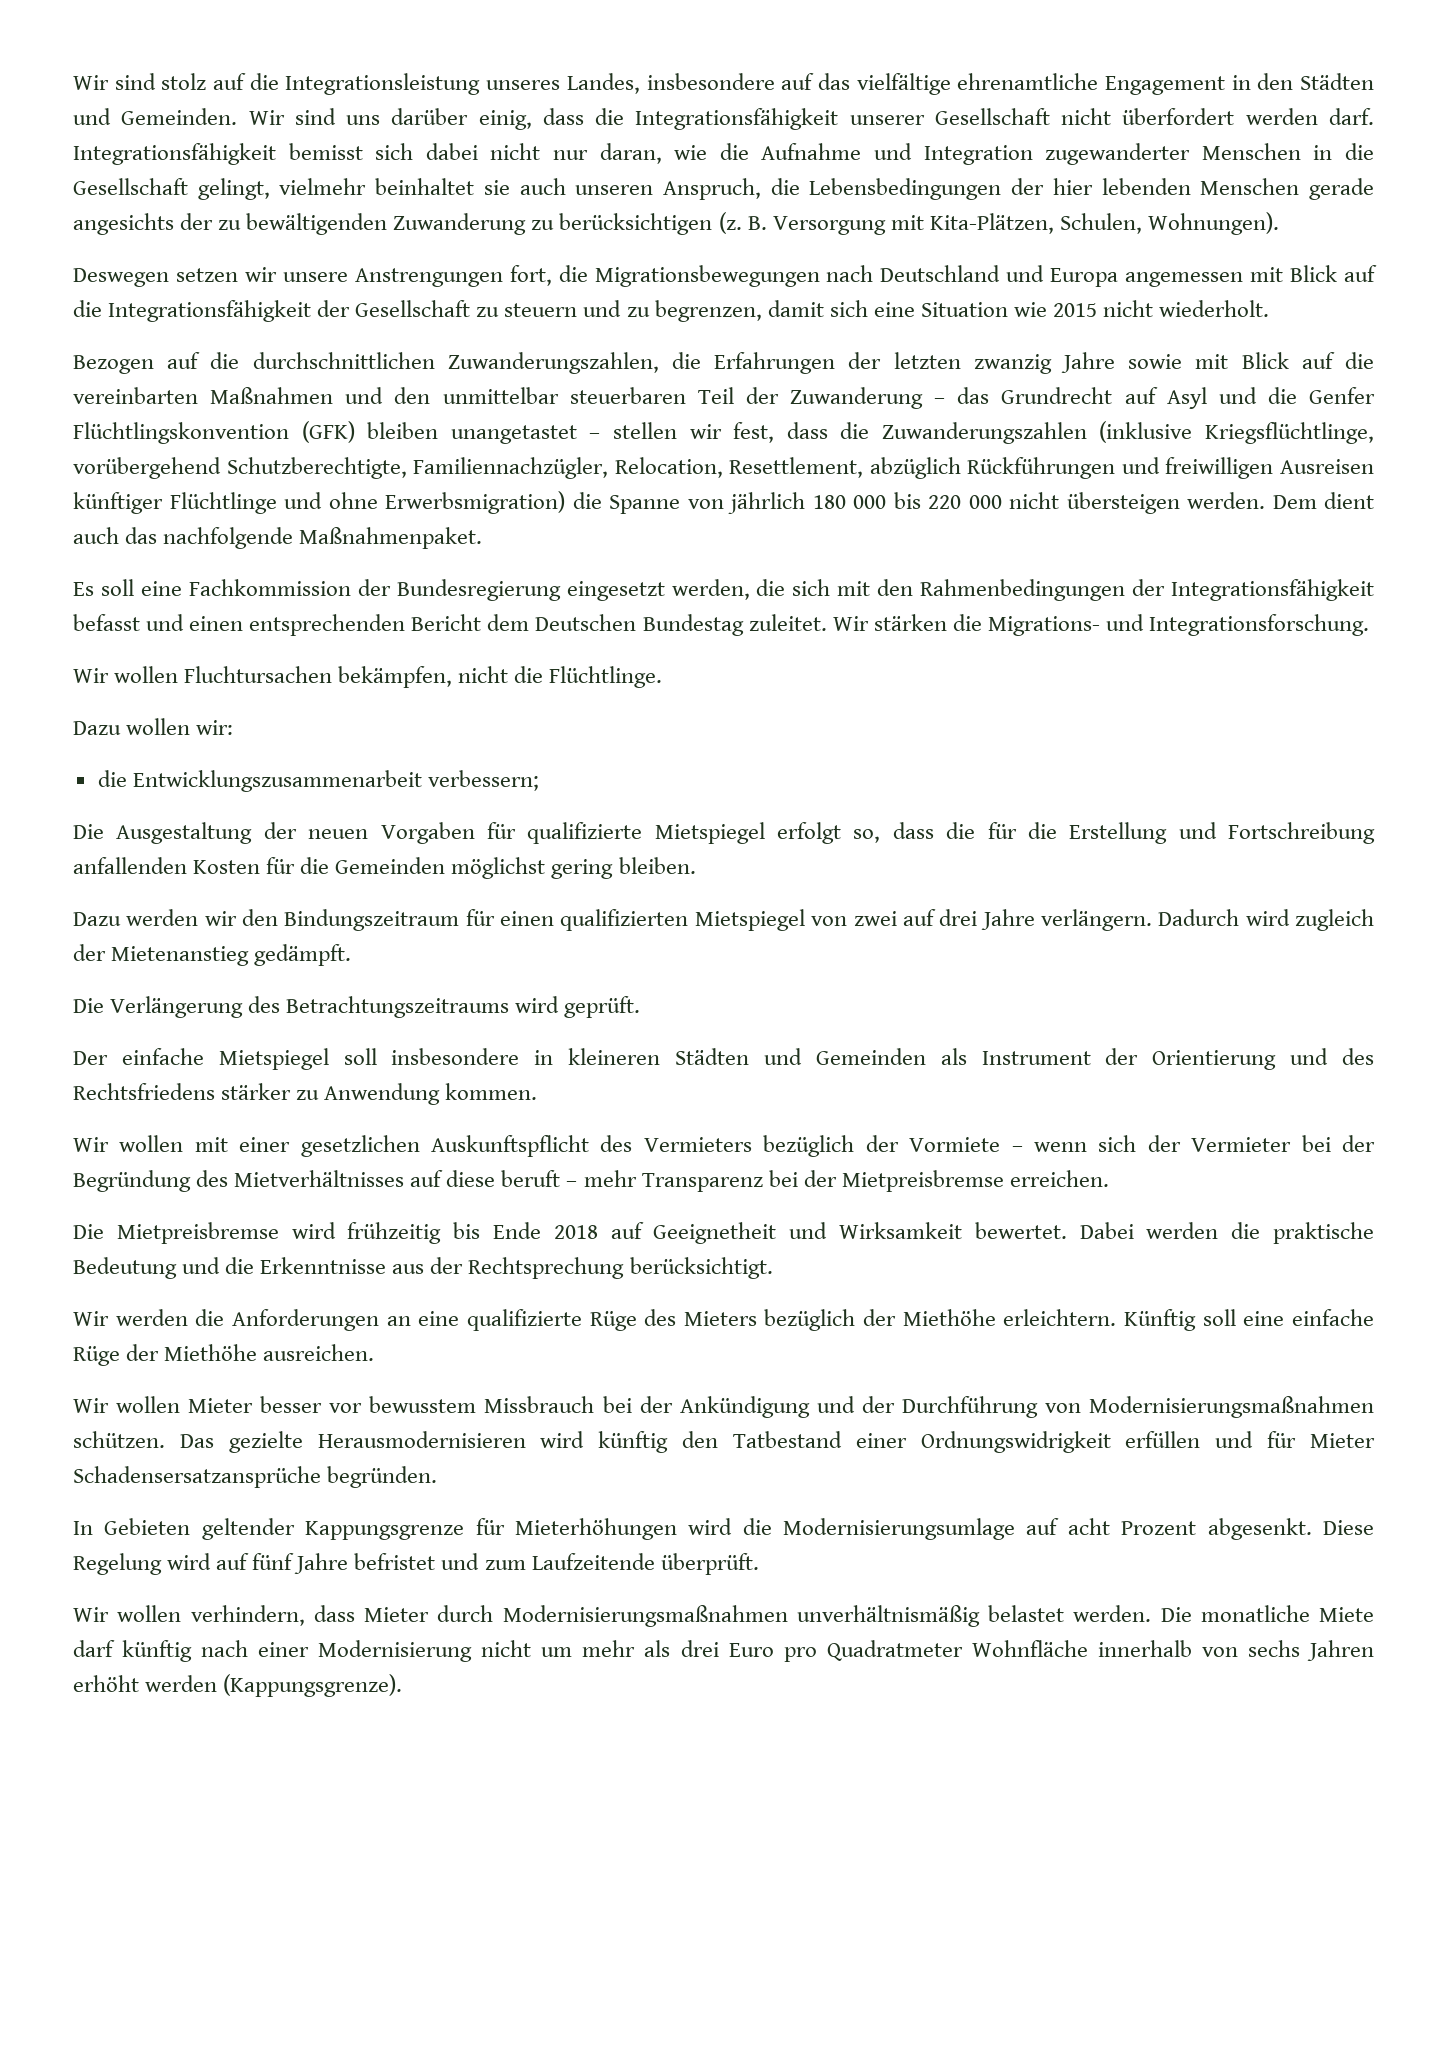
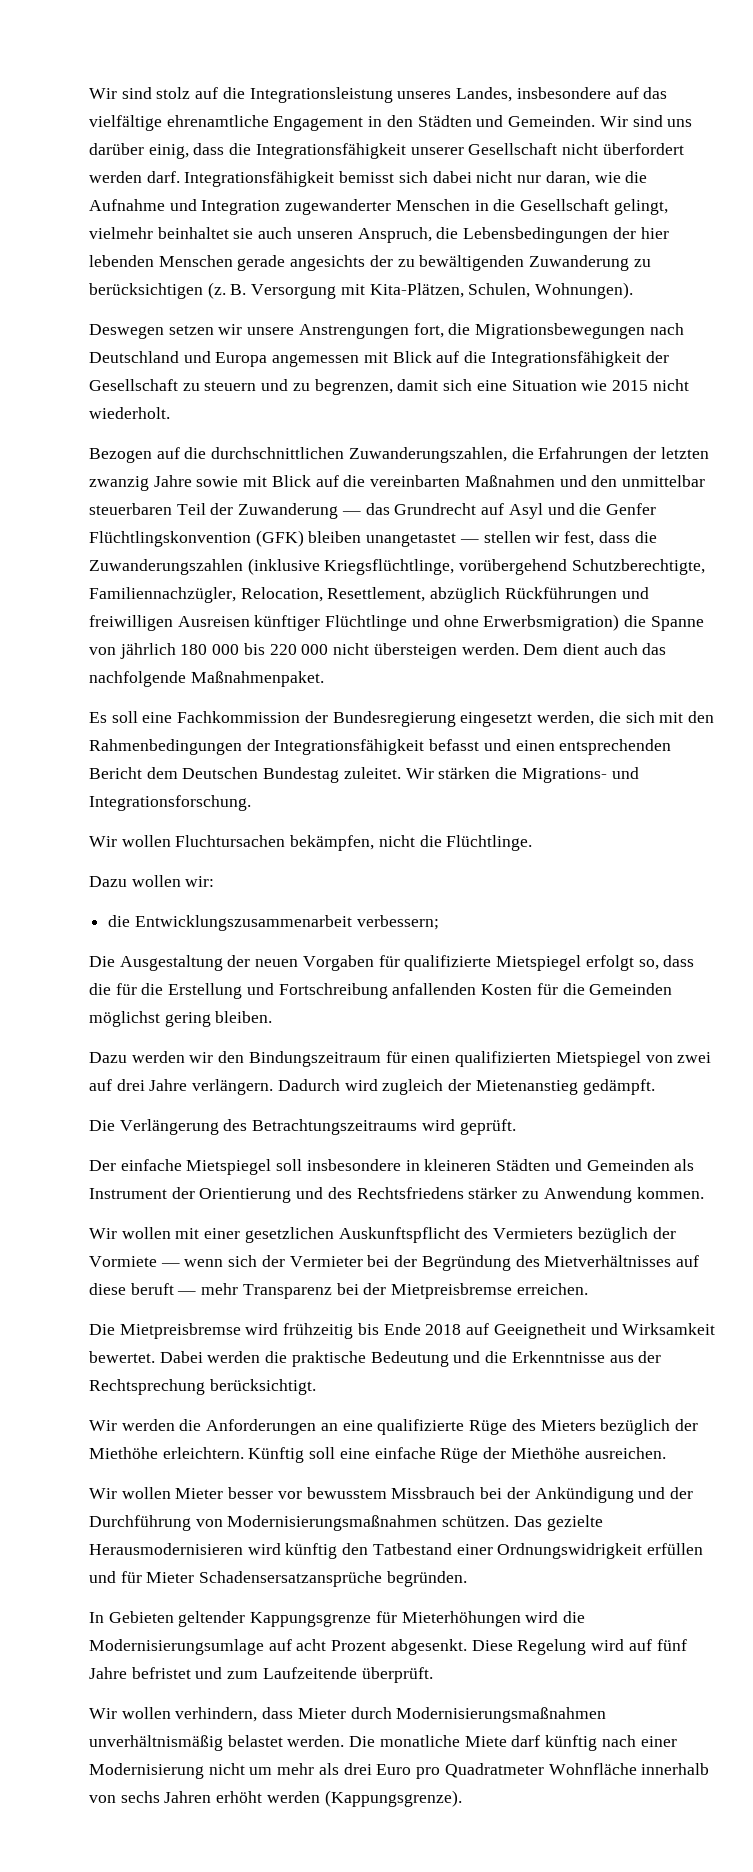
- Bezogen auf die durchschnittlichen Zuwanderungszahlen, die Erfahrungen der letzten zwanzig Jahre sowie mit Blick auf die vereinbarten Maßnahmen und den unmittelbar steuerbaren Teil der Zuwanderung – das Grundrecht auf Asyl und die Genfer Flüchtlingskonvention (GFK) bleiben unangetastet – stellen wir fest, dass die Zuwanderungszahlen (inklusive Kriegsflüchtlinge, vorübergehend Schutzberechtigte, Familiennachzügler, Relocation, Resettlement, abzüglich Rückführungen und freiwilligen Ausreisen künftiger Flüchtlinge und ohne Erwerbsmigration) die Spanne von jährlich 180 000 bis 220 000 nicht übersteigen werden.
+ Bezogen auf die durchschnittlichen Zuwanderungszahlen, die Erfahrungen der letzten zwanzig Jahre sowie mit Blick auf die vereinbarten Maßnahmen und den unmittelbar steuerbaren Teil der Zuwanderung — das Grundrecht auf Asyl und die Genfer Flüchtlingskonvention (GFK) bleiben unangetastet — stellen wir fest, dass die Zuwanderungszahlen (inklusive Kriegsflüchtlinge, vorübergehend Schutzberechtigte, Familiennachzügler, Relocation, Resettlement, abzüglich Rückführungen und freiwilligen Ausreisen künftiger Flüchtlinge und ohne Erwerbsmigration) die Spanne von jährlich 180 000 bis 220 000 nicht übersteigen werden.
- Wir wollen mit einer gesetzlichen Auskunftspflicht des Vermieters bezüglich der Vormiete – wenn sich der Vermieter bei der Begründung des Mietverhältnisses auf diese beruft – mehr Transparenz bei der Mietpreisbremse erreichen.
+ Wir wollen mit einer gesetzlichen Auskunftspflicht des Vermieters bezüglich der Vormiete — wenn sich der Vermieter bei der Begründung des Mietverhältnisses auf diese beruft — mehr Transparenz bei der Mietpreisbremse erreichen.

